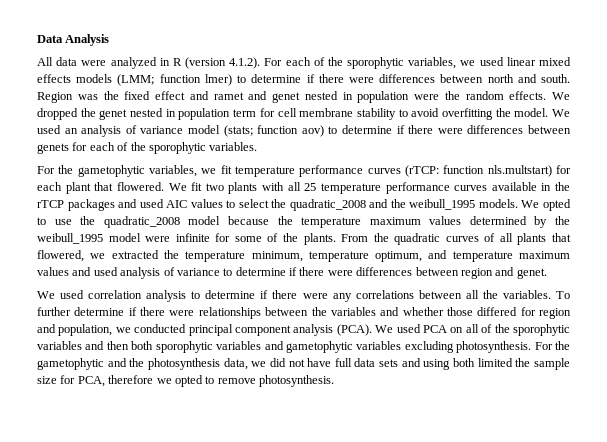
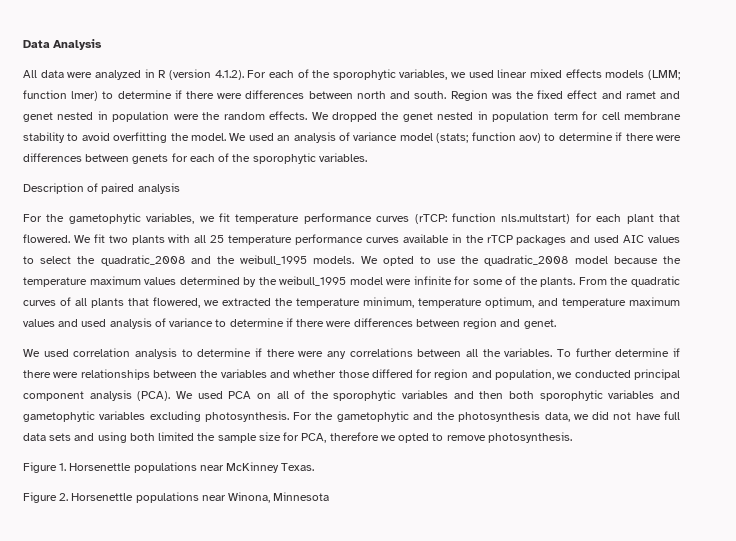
+ Description of paired analysis
+ Figure 1. Horsenettle populations near McKinney Texas.
+ Figure 2. Horsenettle populations near Winona, Minnesota

